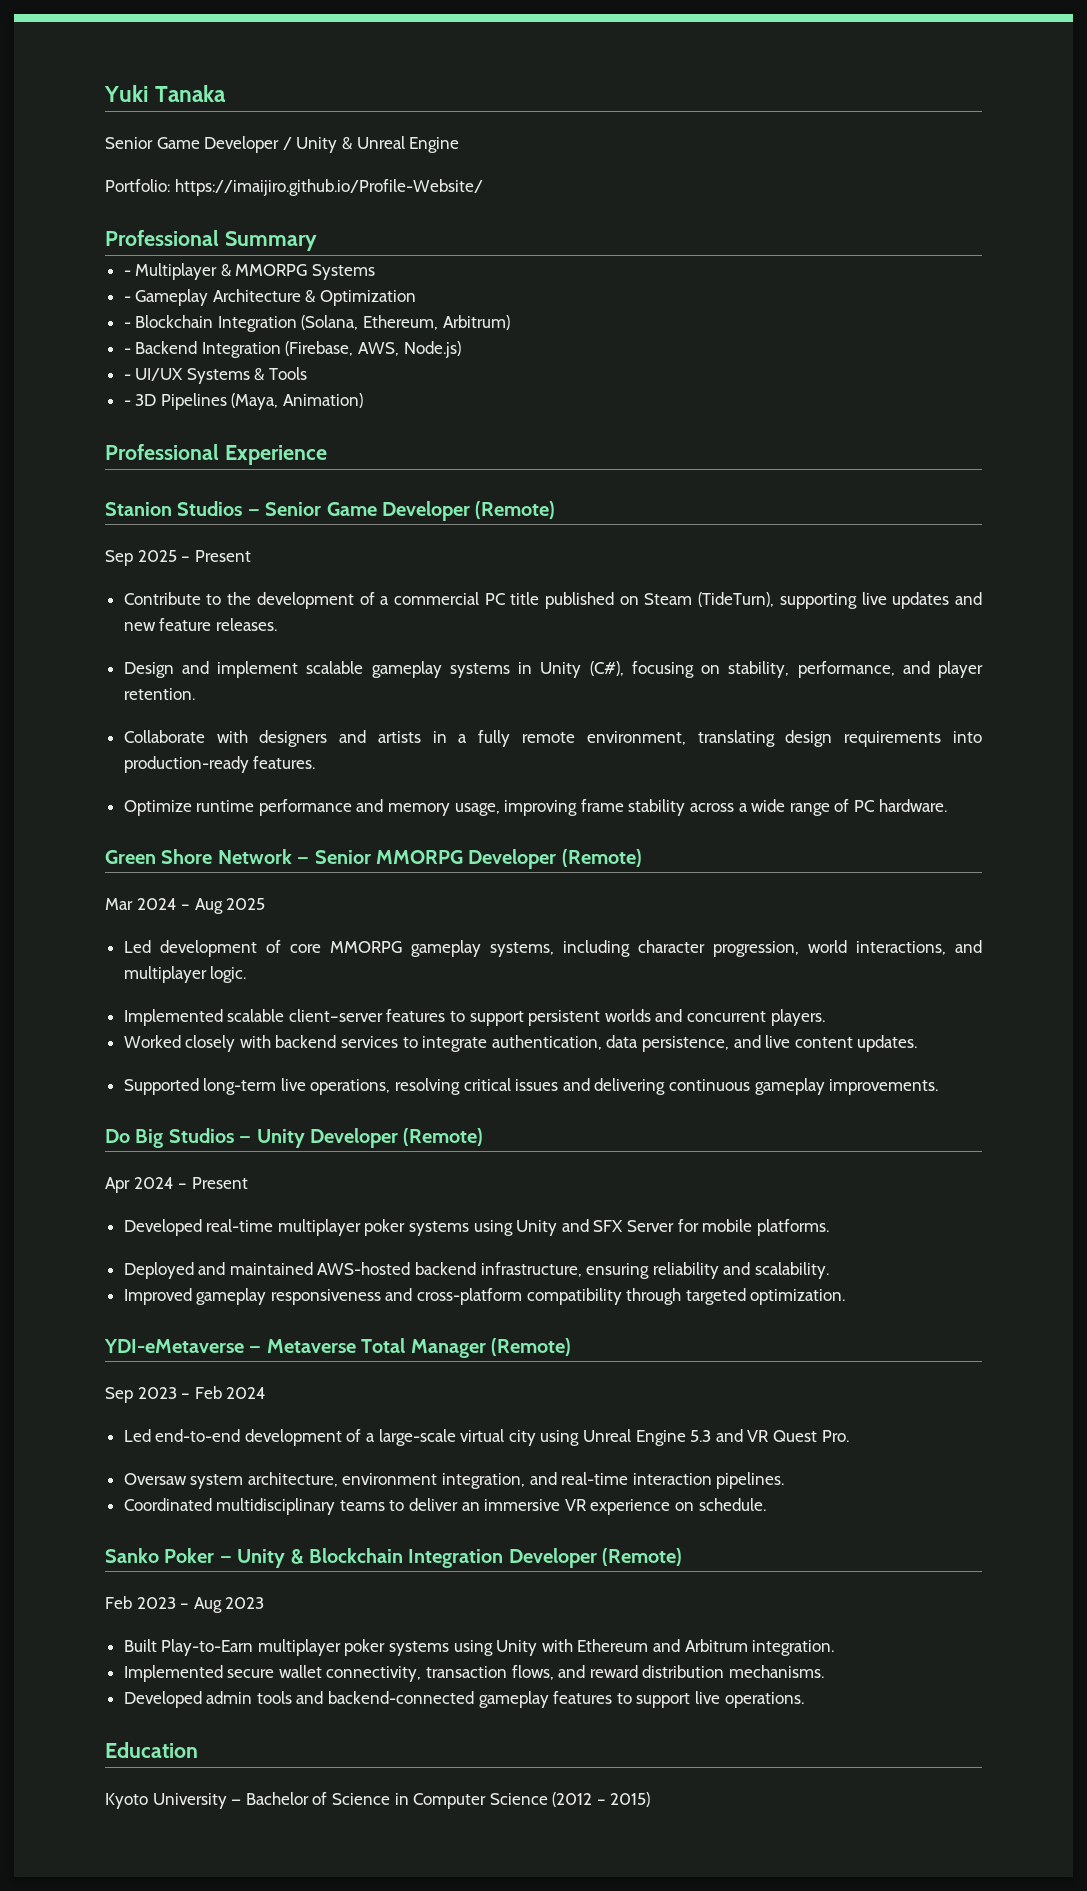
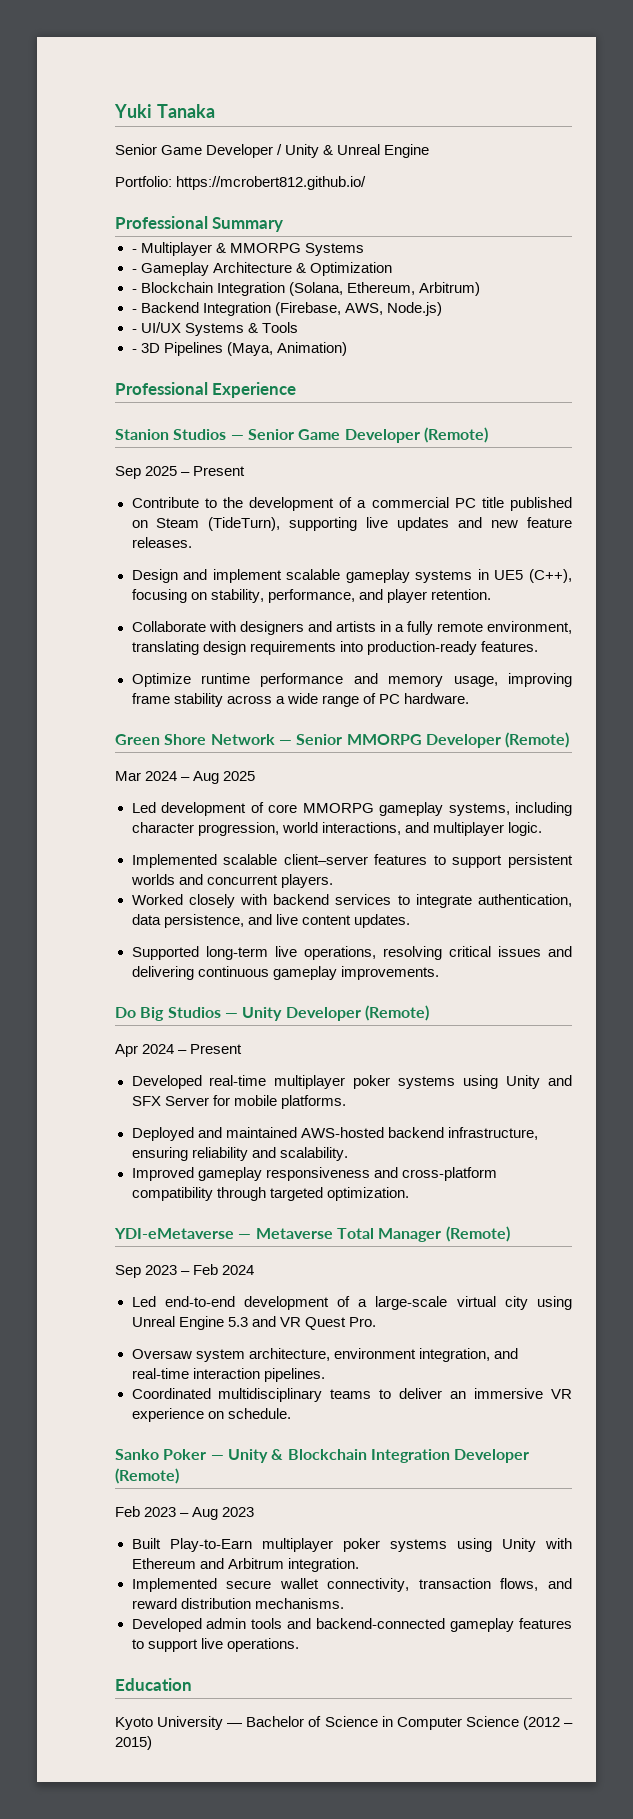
- Portfolio: https://imaijiro.github.io/Profile-Website/
+ Portfolio: https://mcrobert812.github.io/
- Design and implement scalable gameplay systems in Unity (C#), focusing on stability, performance, and player retention.
+ Design and implement scalable gameplay systems in UE5 (C++), focusing on stability, performance, and player retention.

